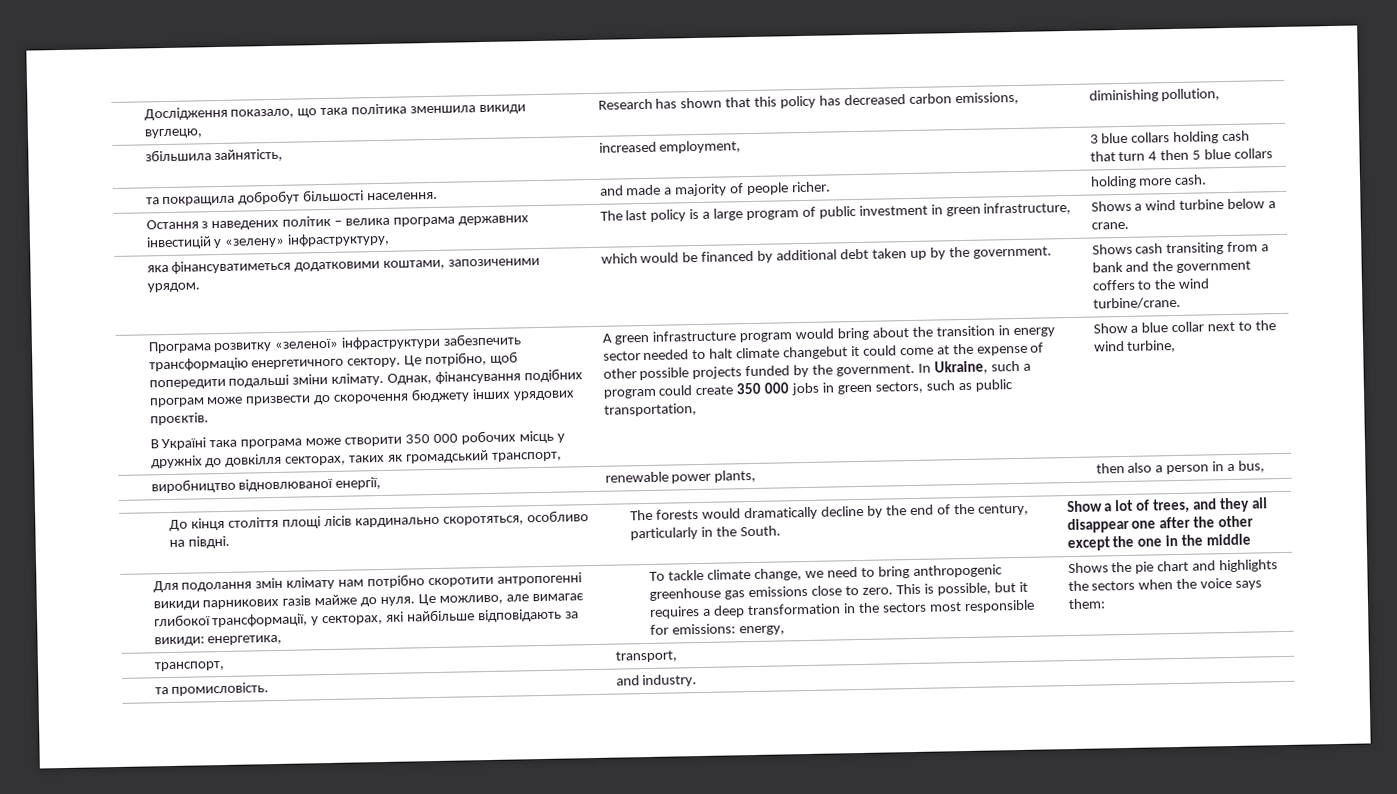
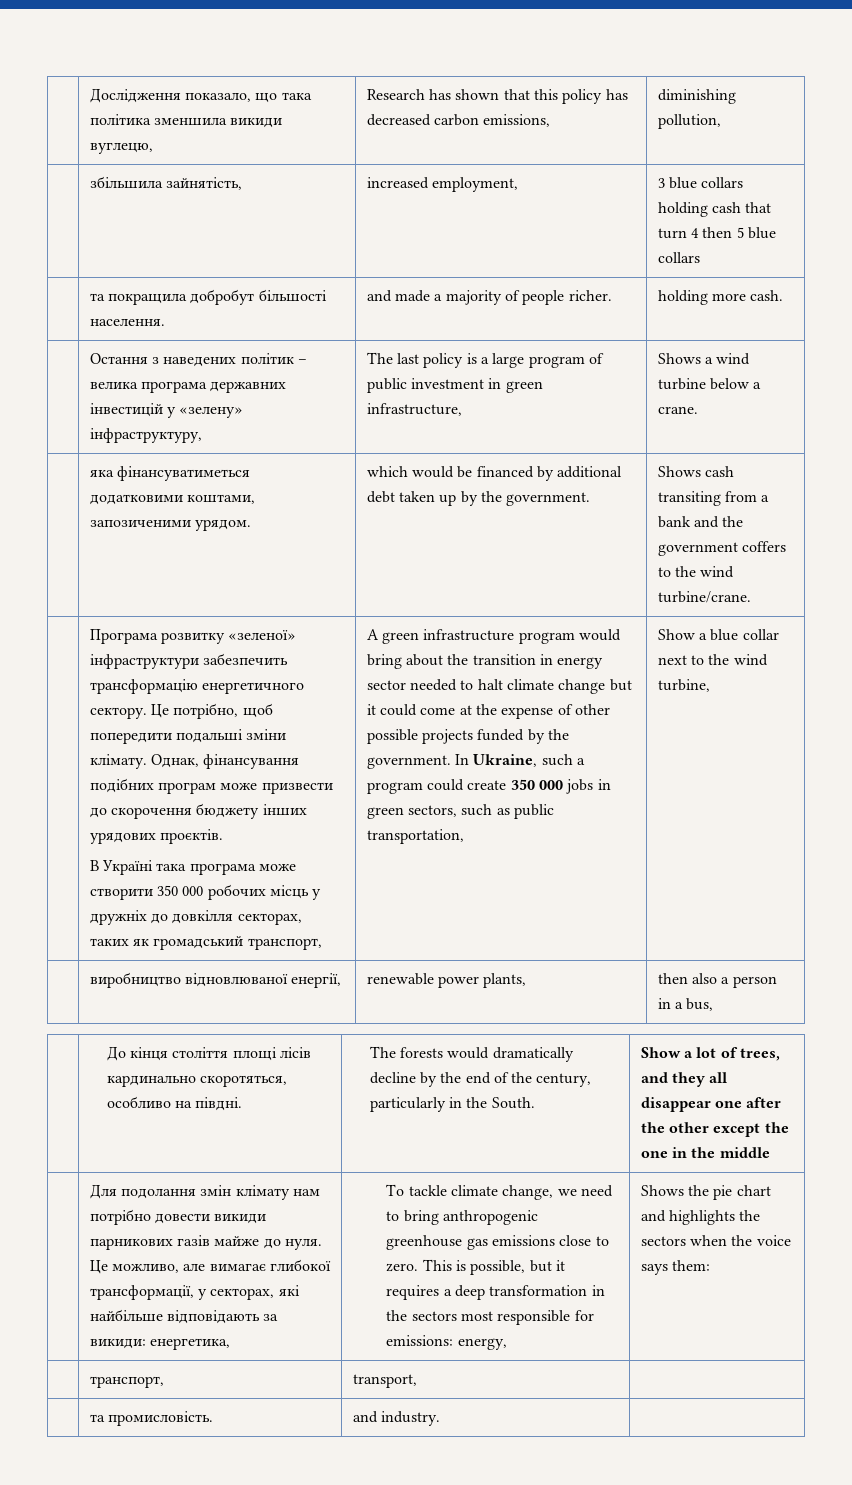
- A green infrastructure program would bring about the transition in energy sector needed to halt climate changebut it could come at the expense of other possible projects funded by the government.
+ A green infrastructure program would bring about the transition in energy sector needed to halt climate change but it could come at the expense of other possible projects funded by the government.
- Для подолання змін клімату нам потрібно скоротити антропогенні викиди парникових газів майже до нуля.
+ Для подолання змін клімату нам потрібно довести викиди парникових газів майже до нуля.

